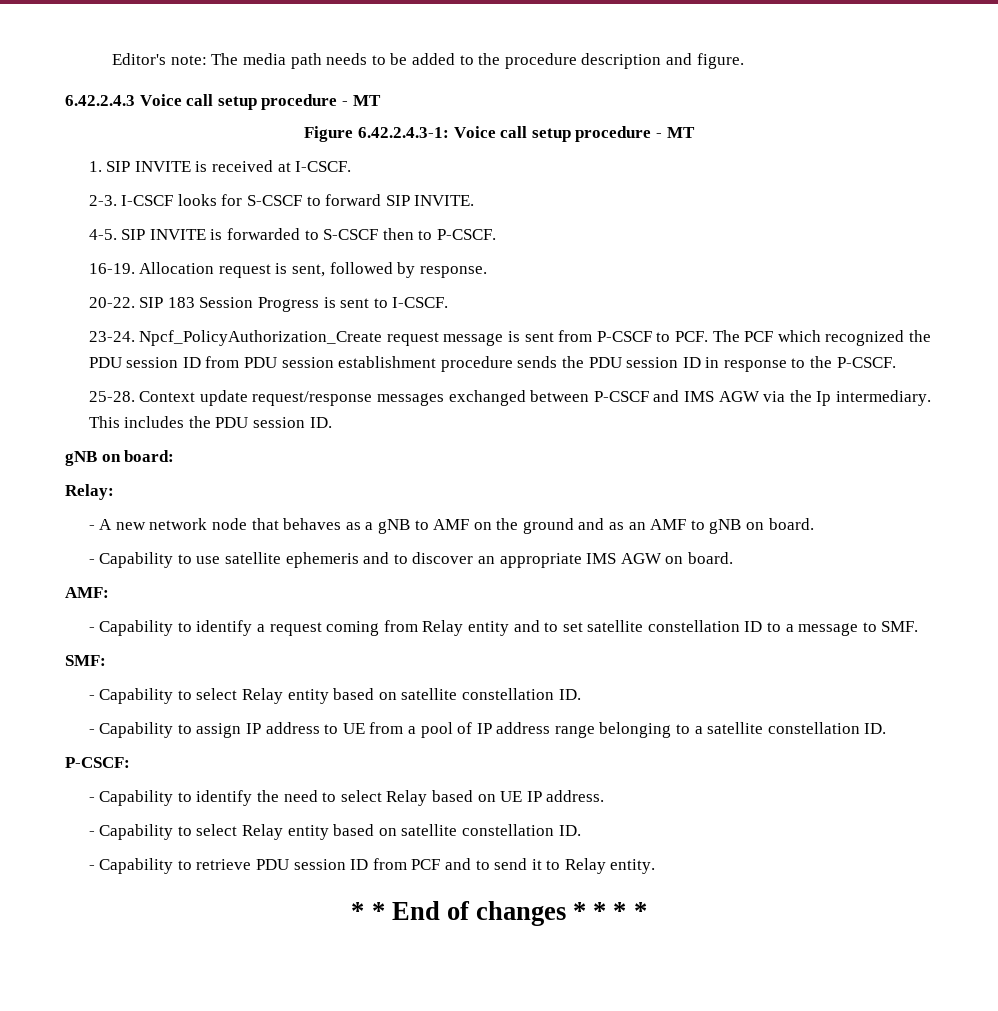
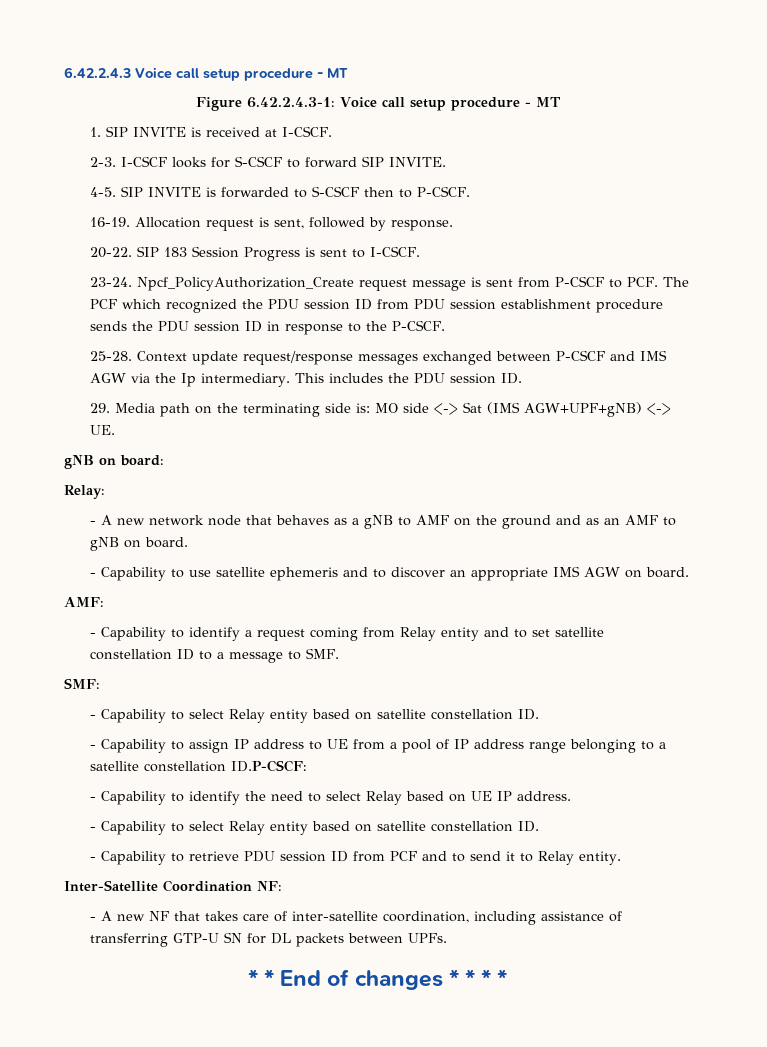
- Editor's note: The media path needs to be added to the procedure description and figure.
+ 29. Media path on the terminating side is: MO side <-> Sat (IMS AGW+UPF+gNB) <-> UE.
- - Capability to assign IP address to UE from a pool of IP address range belonging to a satellite constellation ID.
- P-CSCF:
+ - Capability to assign IP address to UE from a pool of IP address range belonging to a satellite constellation ID.P-CSCF:
+ Inter-Satellite Coordination NF:
+ - A new NF that takes care of inter-satellite coordination, including assistance of transferring GTP-U SN for DL packets between UPFs.

